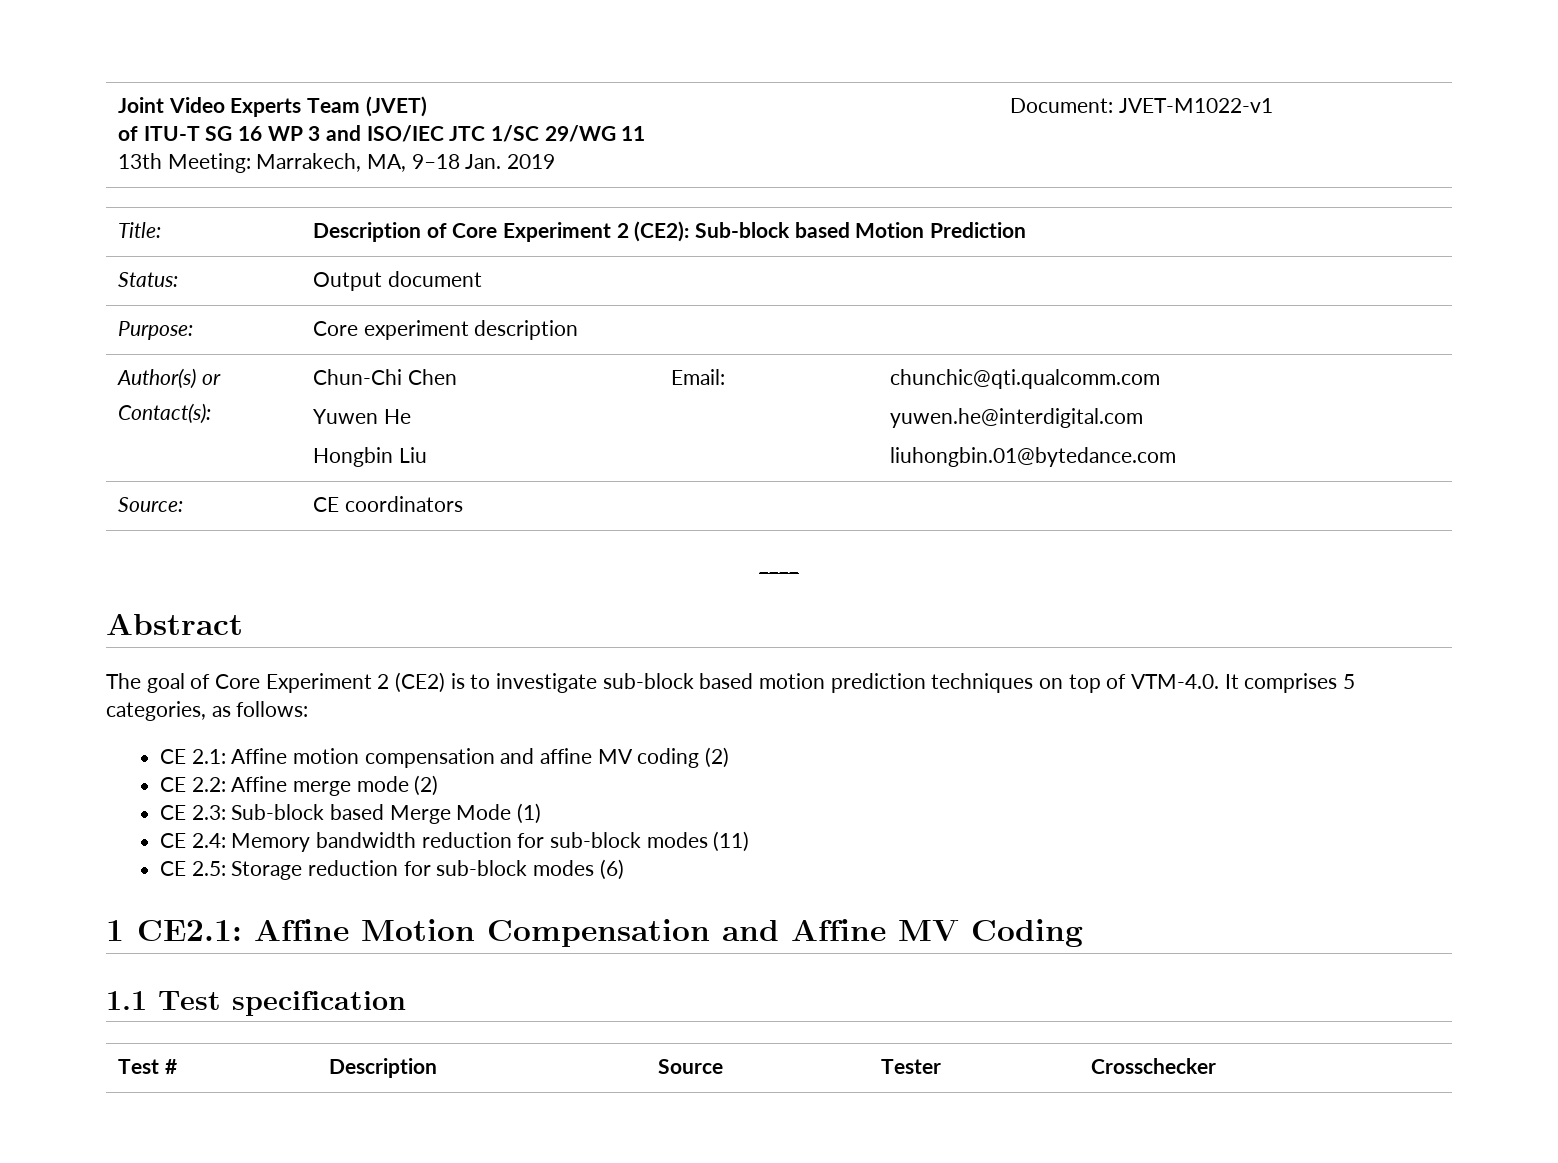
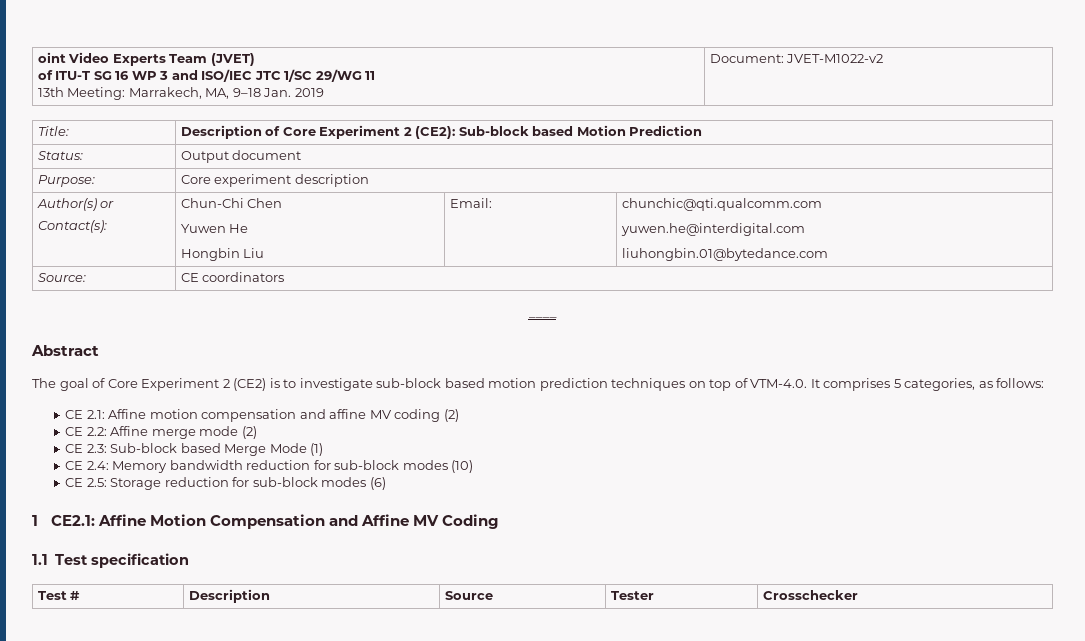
- Joint Video Experts Team (JVET)
+ oint Video Experts Team (JVET)
  of ITU-T SG 16 WP 3 and ISO/IEC JTC 1/SC 29/WG 11
- 13th Meeting: Marrakech, MA, 9–18 Jan. 2019 | Document: JVET-M1022-v1
+ 13th Meeting: Marrakech, MA, 9–18 Jan. 2019 | Document: JVET-M1022-v2
- CE 2.4: Memory bandwidth reduction for sub-block modes (11)
+ CE 2.4: Memory bandwidth reduction for sub-block modes (10)

